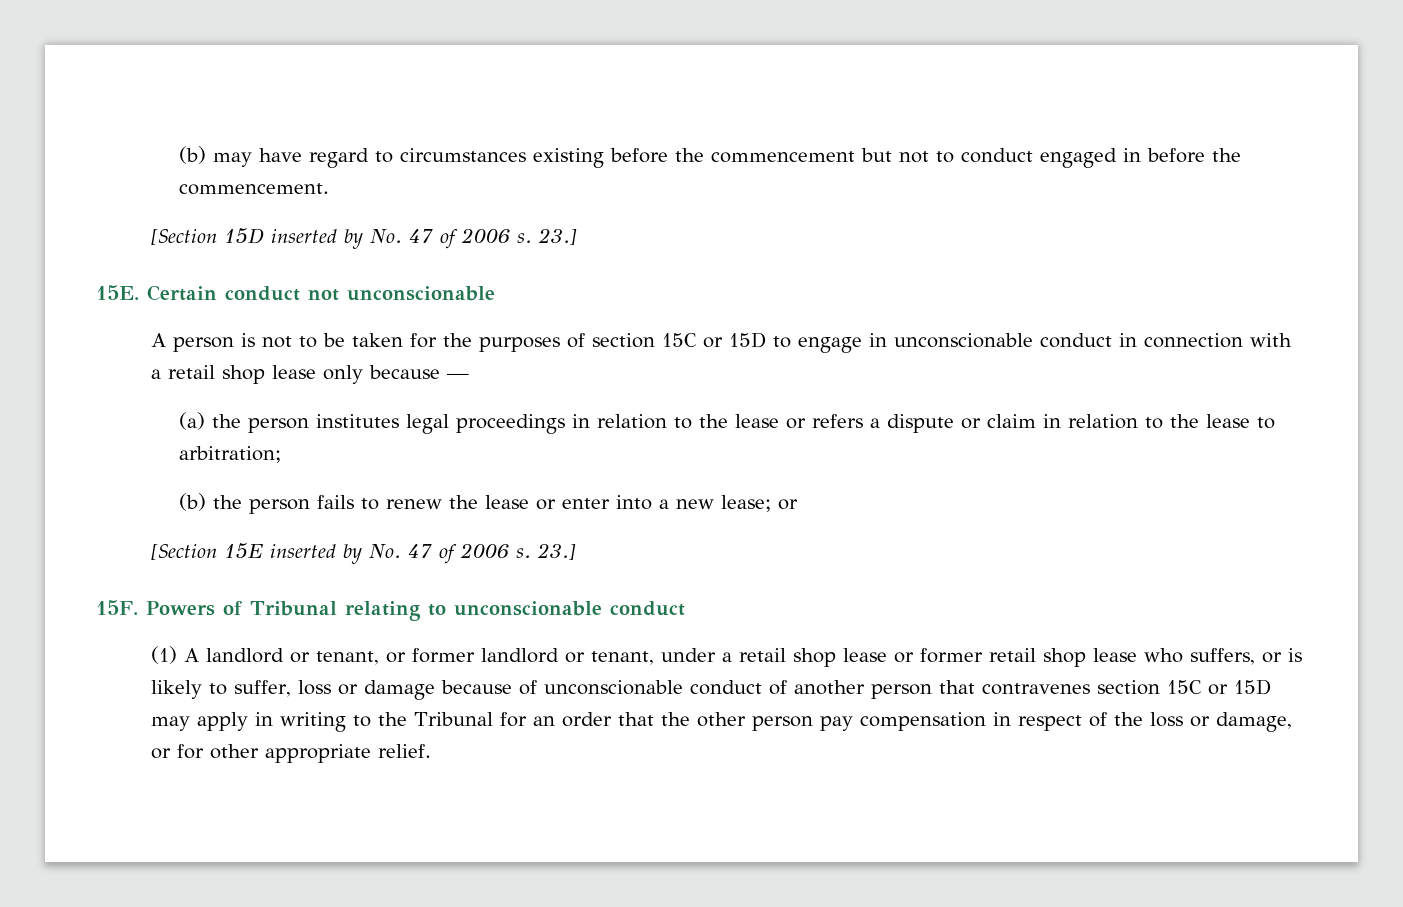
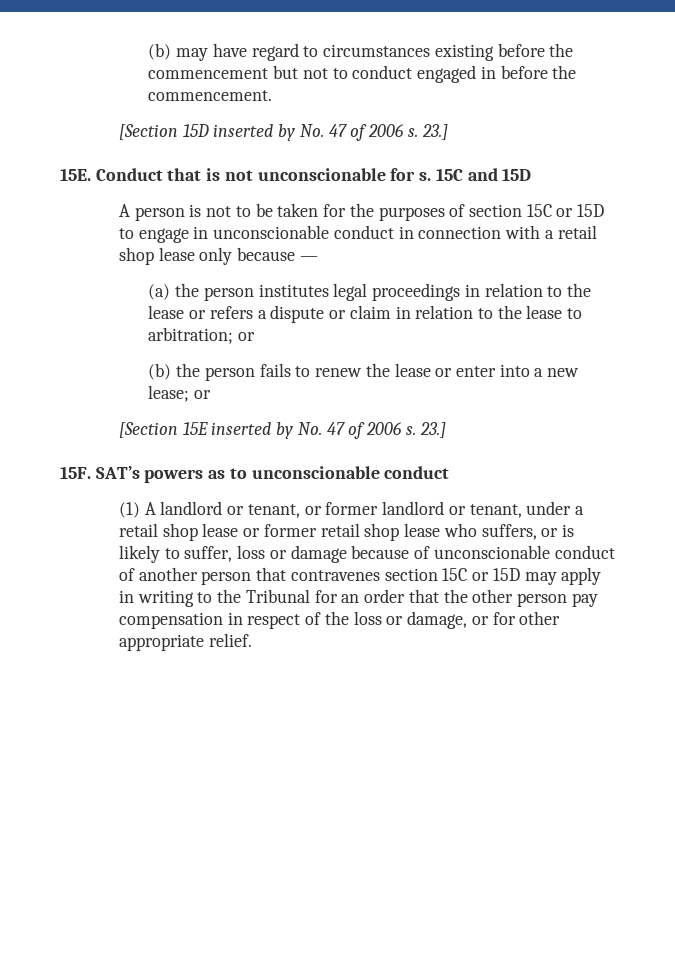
- Certain conduct not unconscionable
+ Conduct that is not unconscionable for s. 15C and 15D
- (a) the person institutes legal proceedings in relation to the lease or refers a dispute or claim in relation to the lease to arbitration;
+ (a) the person institutes legal proceedings in relation to the lease or refers a dispute or claim in relation to the lease to arbitration; or
- Powers of Tribunal relating to unconscionable conduct
+ SAT’s powers as to unconscionable conduct

